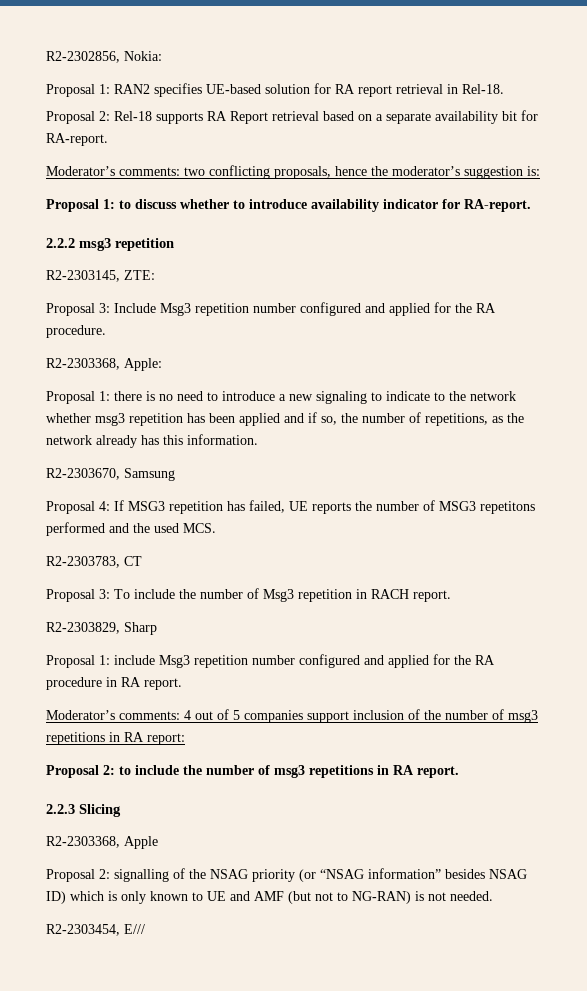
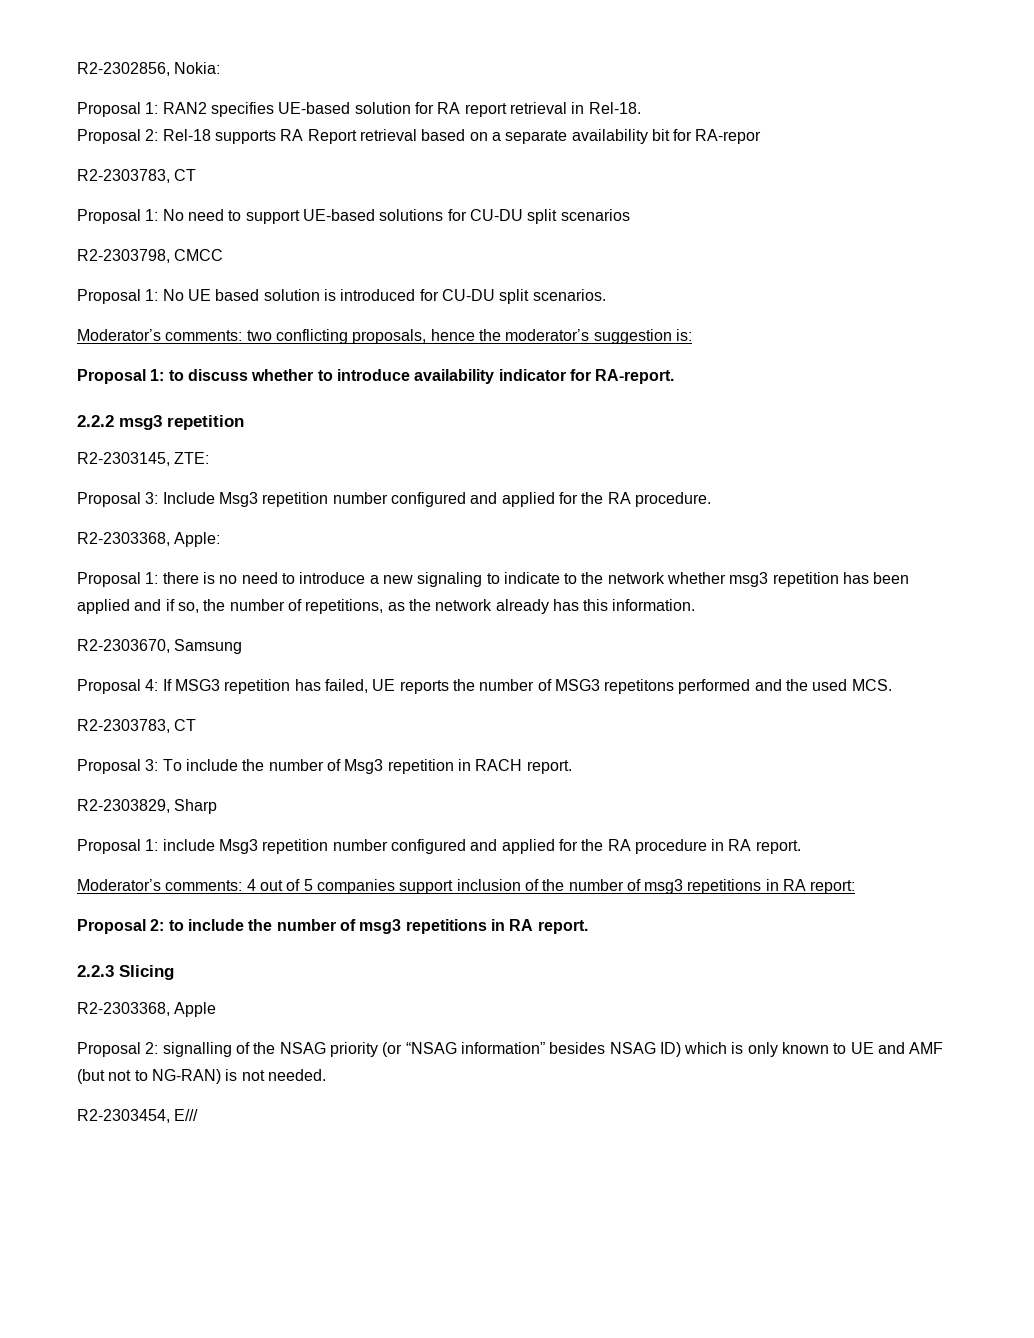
- Proposal 2: Rel-18 supports RA Report retrieval based on a separate availability bit for RA-report.
+ Proposal 2: Rel-18 supports RA Report retrieval based on a separate availability bit for RA-repor
+ R2-2303783, CT
+ Proposal 1: No need to support UE-based solutions for CU-DU split scenarios
+ R2-2303798, CMCC
+ Proposal 1: No UE based solution is introduced for CU-DU split scenarios.

